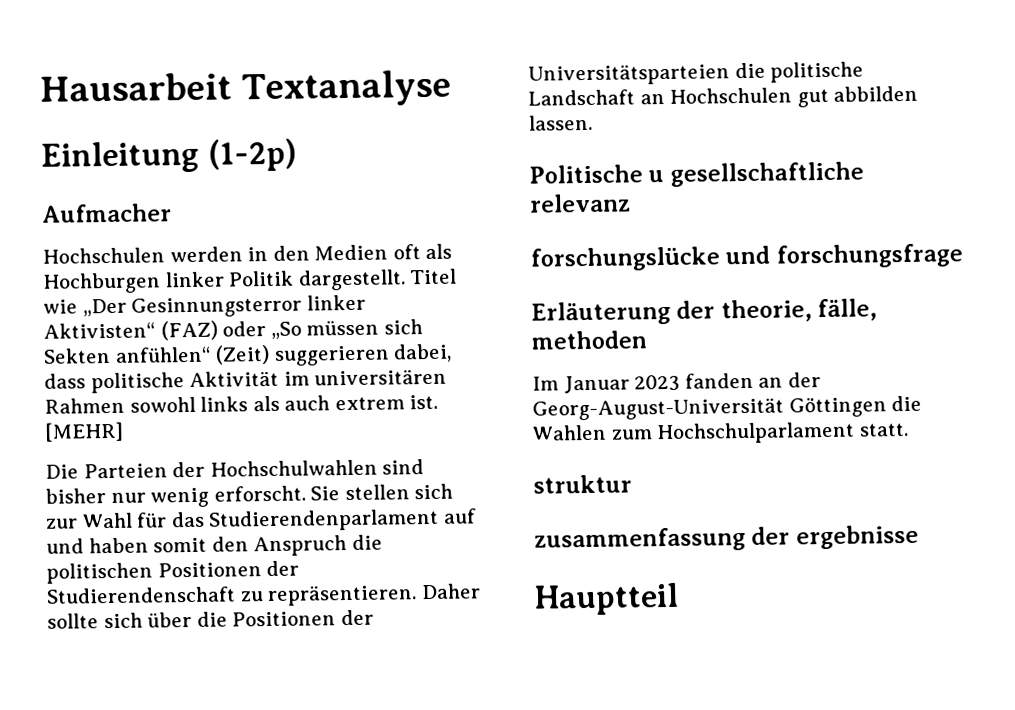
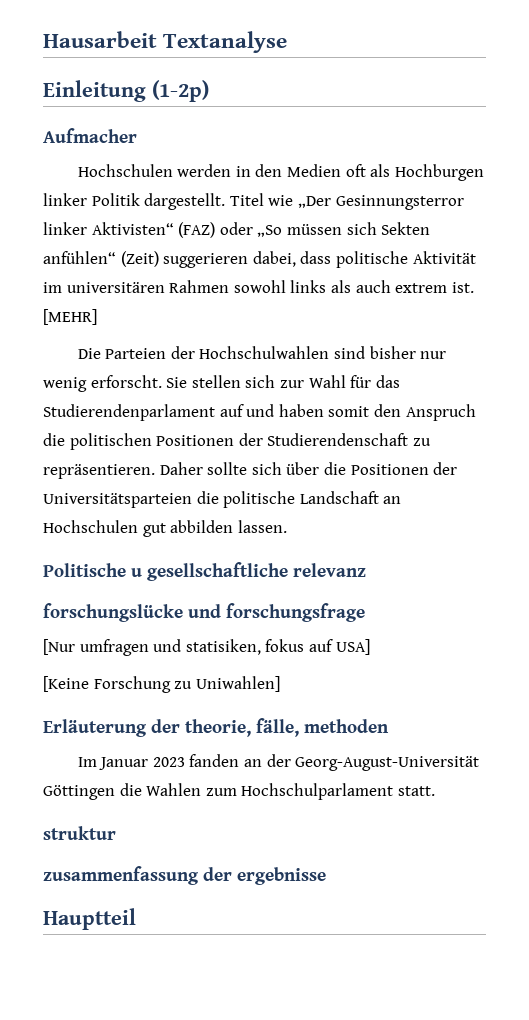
+ [Nur umfragen und statisiken, fokus auf USA]
+ [Keine Forschung zu Uniwahlen]

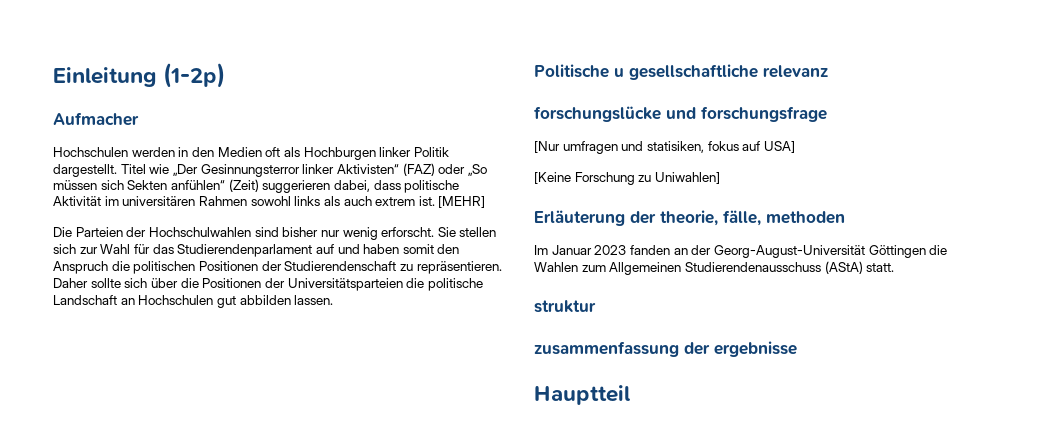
- Hausarbeit Textanalyse
- Im Januar 2023 fanden an der Georg-August-Universität Göttingen die Wahlen zum Hochschulparlament statt.
+ Im Januar 2023 fanden an der Georg-August-Universität Göttingen die Wahlen zum Allgemeinen Studierendenausschuss (AStA) statt.

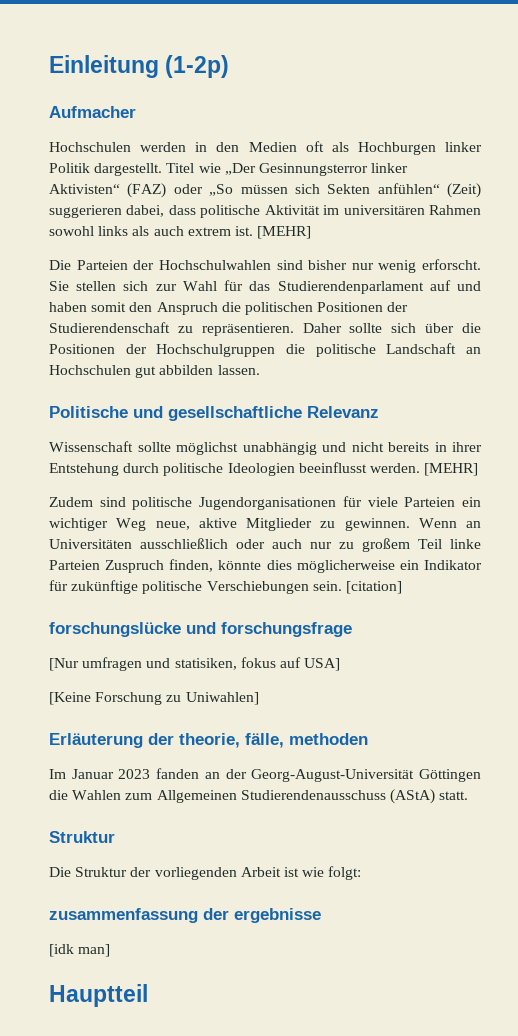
- Daher sollte sich über die Positionen der Universitätsparteien die politische Landschaft an Hochschulen gut abbilden lassen.
+ Daher sollte sich über die Positionen der Hochschulgruppen die politische Landschaft an Hochschulen gut abbilden lassen.
- Politische u gesellschaftliche relevanz
+ Politische und gesellschaftliche Relevanz
+ Wissenschaft sollte möglichst unabhängig und nicht bereits in ihrer Entstehung durch politische Ideologien beeinflusst werden. [MEHR]
+ Zudem sind politische Jugendorganisationen für viele Parteien ein wichtiger Weg neue, aktive Mitglieder zu gewinnen. Wenn an Universitäten ausschließlich oder auch nur zu großem Teil linke Parteien Zuspruch finden, könnte dies möglicherweise ein Indikator für zukünftige politische Verschiebungen sein. [citation]
  Im Januar 2023 fanden an der Georg-August-Universität Göttingen die Wahlen zum Allgemeinen Studierendenausschuss (AStA) statt.
- struktur
+ Struktur
+ Die Struktur der vorliegenden Arbeit ist wie folgt:
+ [idk man]

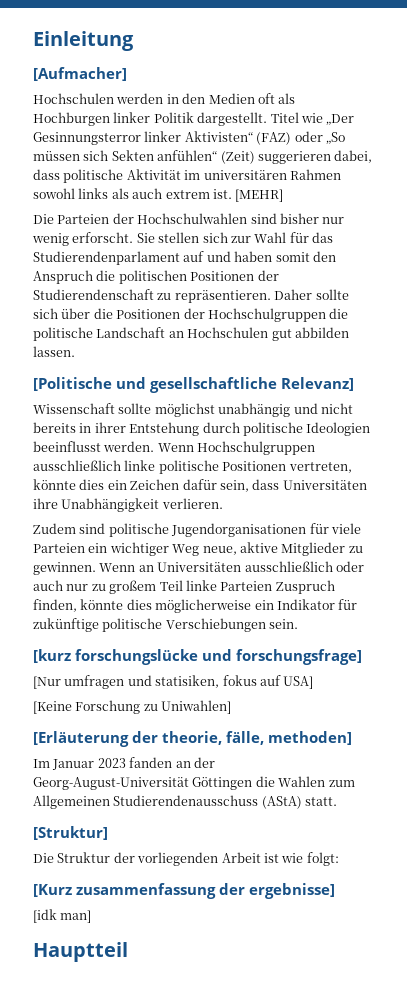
- Einleitung (1-2p)
- Aufmacher
+ Einleitung
+ [Aufmacher]
- Politische und gesellschaftliche Relevanz
+ [Politische und gesellschaftliche Relevanz]
- Wissenschaft sollte möglichst unabhängig und nicht bereits in ihrer Entstehung durch politische Ideologien beeinflusst werden. [MEHR]
+ Wissenschaft sollte möglichst unabhängig und nicht bereits in ihrer Entstehung durch politische Ideologien beeinflusst werden. Wenn Hochschulgruppen ausschließlich linke politische Positionen vertreten, könnte dies ein Zeichen dafür sein, dass Universitäten ihre Unabhängigkeit verlieren.
- Wenn an Universitäten ausschließlich oder auch nur zu großem Teil linke Parteien Zuspruch finden, könnte dies möglicherweise ein Indikator für zukünftige politische Verschiebungen sein. [citation]
- forschungslücke und forschungsfrage
+ Wenn an Universitäten ausschließlich oder auch nur zu großem Teil linke Parteien Zuspruch finden, könnte dies möglicherweise ein Indikator für zukünftige politische Verschiebungen sein.
+ [kurz forschungslücke und forschungsfrage]
- Erläuterung der theorie, fälle, methoden
+ [Erläuterung der theorie, fälle, methoden]
  Im Januar 2023 fanden an der Georg-August-Universität Göttingen die Wahlen zum Allgemeinen Studierendenausschuss (AStA) statt.
- Struktur
+ [Struktur]
- zusammenfassung der ergebnisse
+ [Kurz zusammenfassung der ergebnisse]

